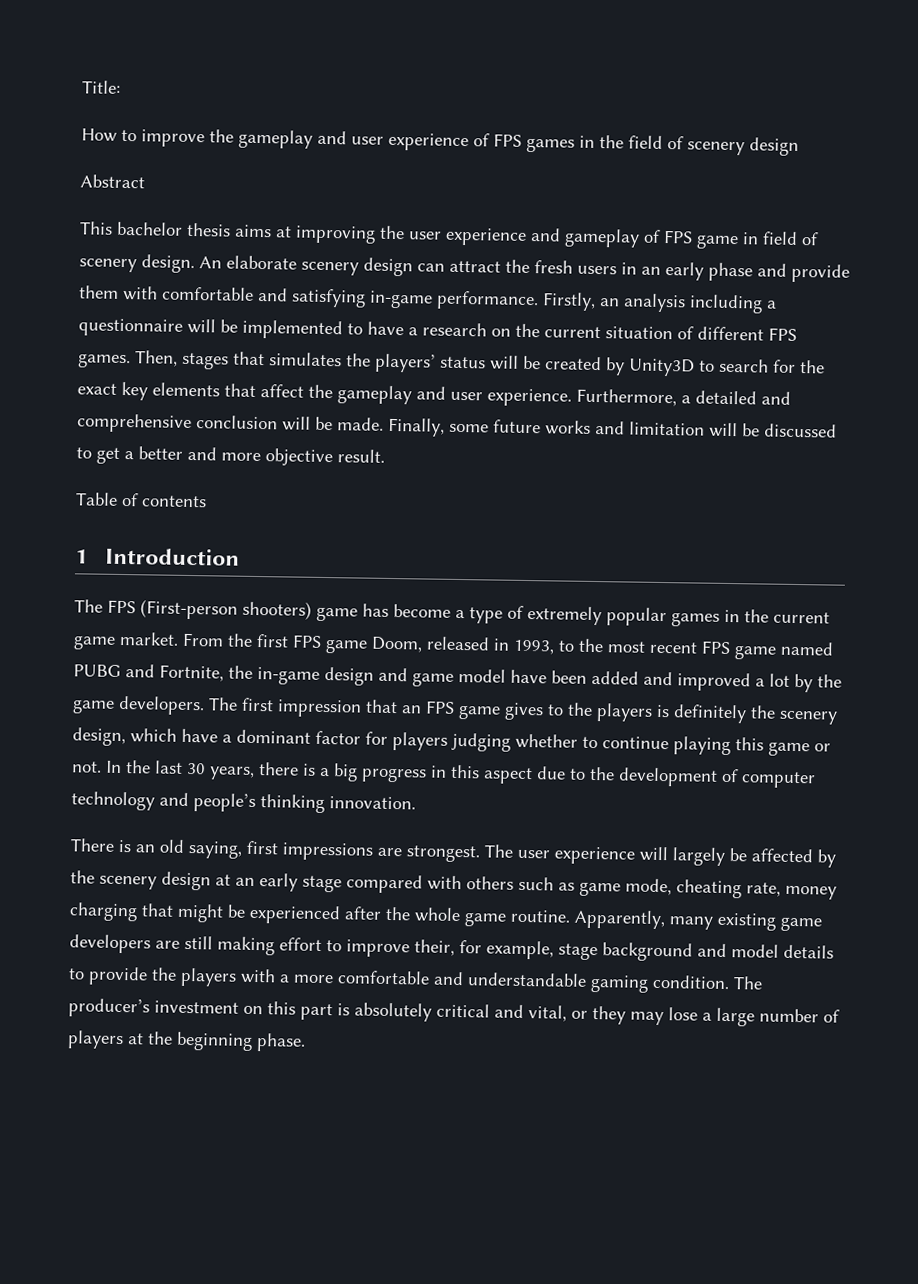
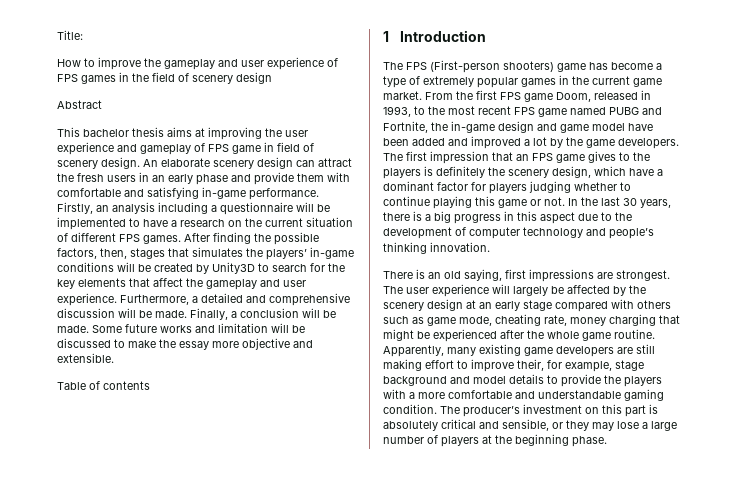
- Then, stages that simulates the players’ status will be created by Unity3D to search for the exact key elements that affect the gameplay and user experience.
+ After finding the possible factors, then, stages that simulates the players’ in-game conditions will be created by Unity3D to search for the key elements that affect the gameplay and user experience.
- Furthermore, a detailed and comprehensive conclusion will be made.
+ Furthermore, a detailed and comprehensive discussion will be made. Finally, a conclusion will be made.
- Finally, some future works and limitation will be discussed to get a better and more objective result.
+ Some future works and limitation will be discussed to make the essay more objective and extensible.
- The producer’s investment on this part is absolutely critical and vital, or they may lose a large number of players at the beginning phase.
+ The producer’s investment on this part is absolutely critical and sensible, or they may lose a large number of players at the beginning phase.

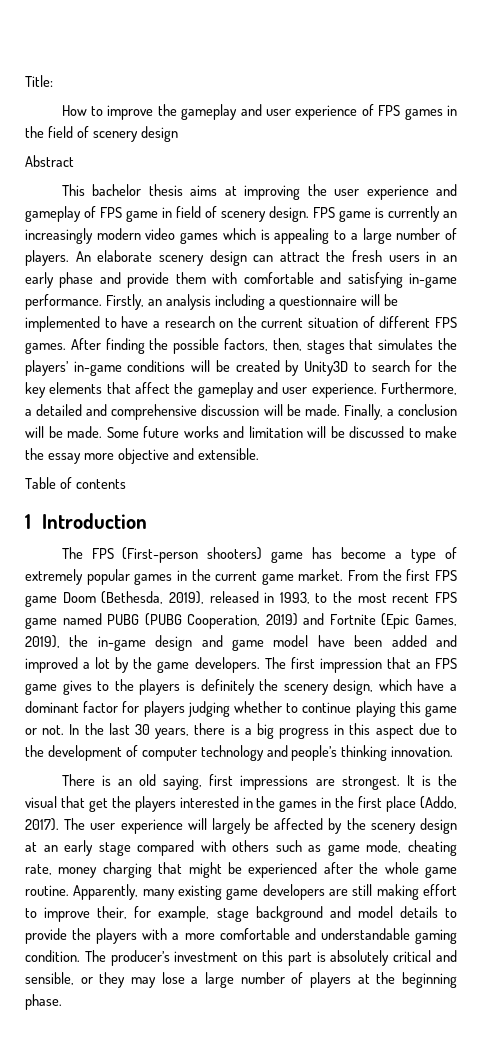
+ FPS game is currently an increasingly modern video games which is appealing to a large number of players.
- From the first FPS game Doom, released in 1993, to the most recent FPS game named PUBG and Fortnite, the in-game design and game model have been added and improved a lot by the game developers.
+ From the first FPS game Doom (Bethesda, 2019), released in 1993, to the most recent FPS game named PUBG (PUBG Cooperation, 2019) and Fortnite (Epic Games, 2019), the in-game design and game model have been added and improved a lot by the game developers.
+ It is the visual that get the players interested in the games in the first place (Addo, 2017).

